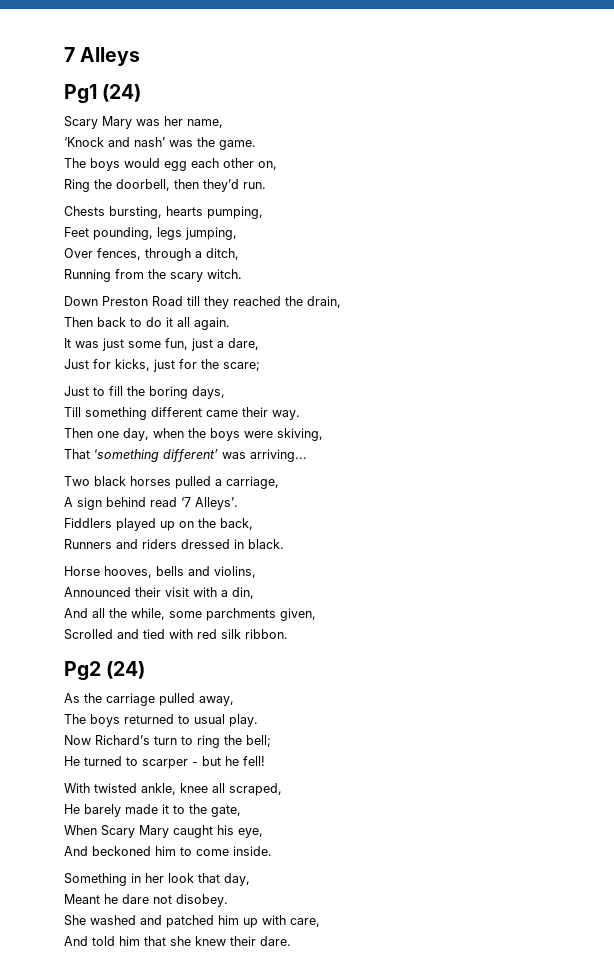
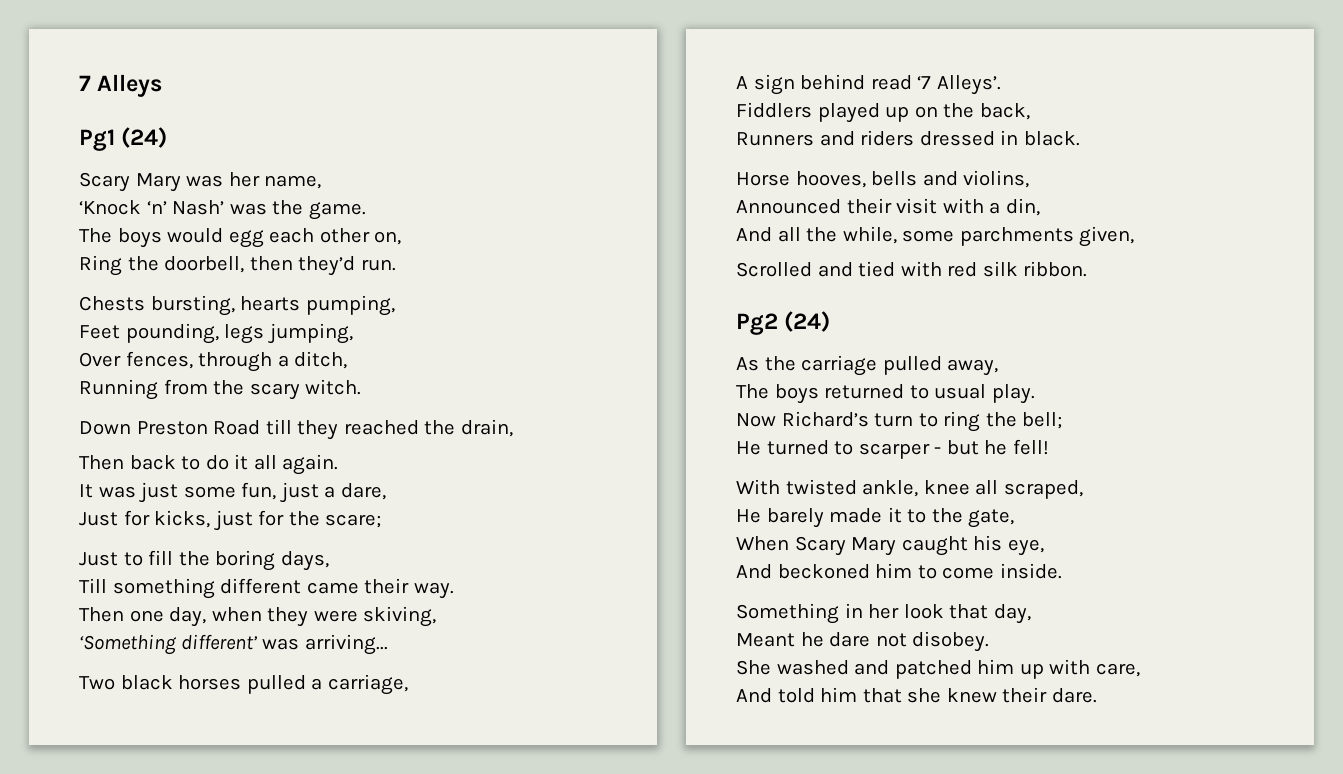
- ‘Knock and nash’ was the game.
+ ‘Knock ‘n’ Nash’ was the game.
- Then one day, when the boys were skiving,
+ Then one day, when they were skiving,
- That ‘something different’ was arriving...
+ ‘Something different’ was arriving...

